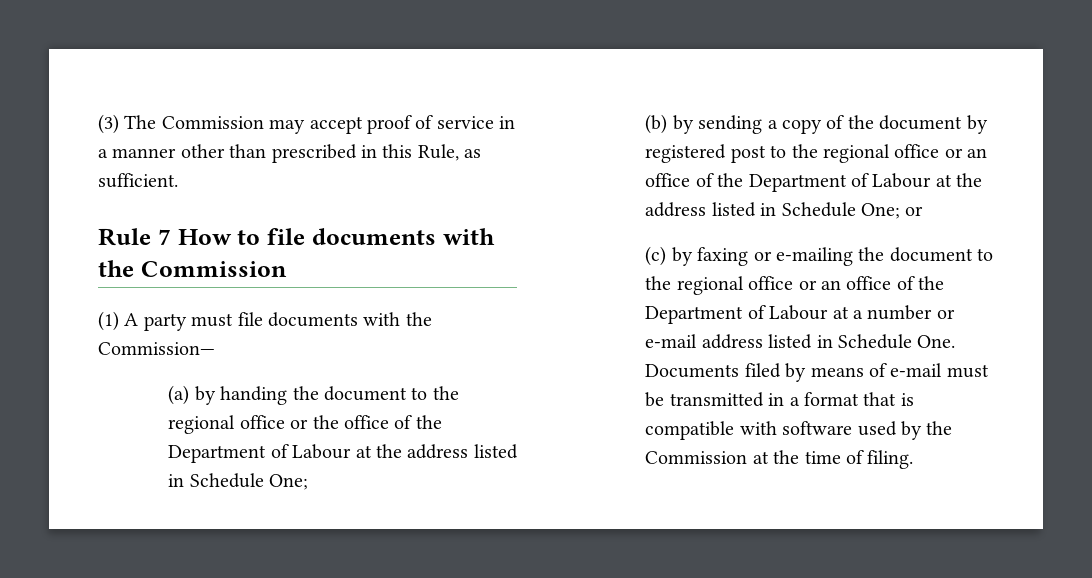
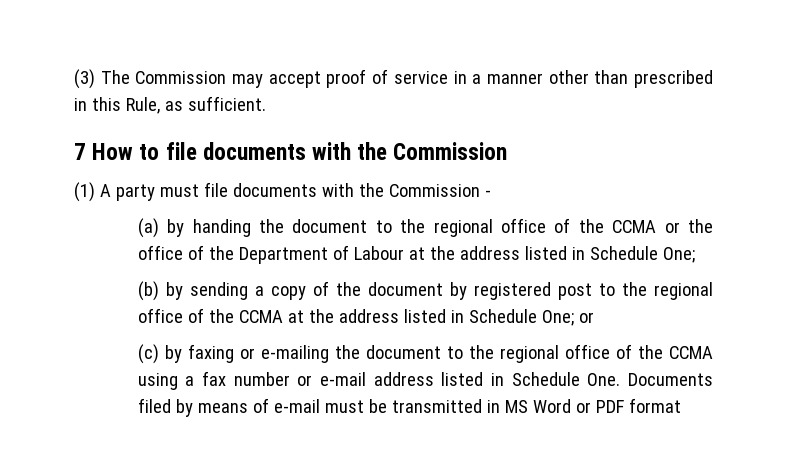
- Rule 7 How to file documents with the Commission
+ 7 How to file documents with the Commission
- (1) A party must file documents with the Commission—
+ (1) A party must file documents with the Commission -
- (a) by handing the document to the regional office or the office of the Department of Labour at the address listed in Schedule One;
+ (a) by handing the document to the regional office of the CCMA or the office of the Department of Labour at the address listed in Schedule One;
- (b) by sending a copy of the document by registered post to the regional office or an office of the Department of Labour at the address listed in Schedule One; or
+ (b) by sending a copy of the document by registered post to the regional office of the CCMA at the address listed in Schedule One; or
- (c) by faxing or e-mailing the document to the regional office or an office of the Department of Labour at a number or e-mail address listed in Schedule One. Documents filed by means of e-mail must be transmitted in a format that is compatible with software used by the Commission at the time of filing.
+ (c) by faxing or e-mailing the document to the regional office of the CCMA using a fax number or e-mail address listed in Schedule One. Documents filed by means of e-mail must be transmitted in MS Word or PDF format

